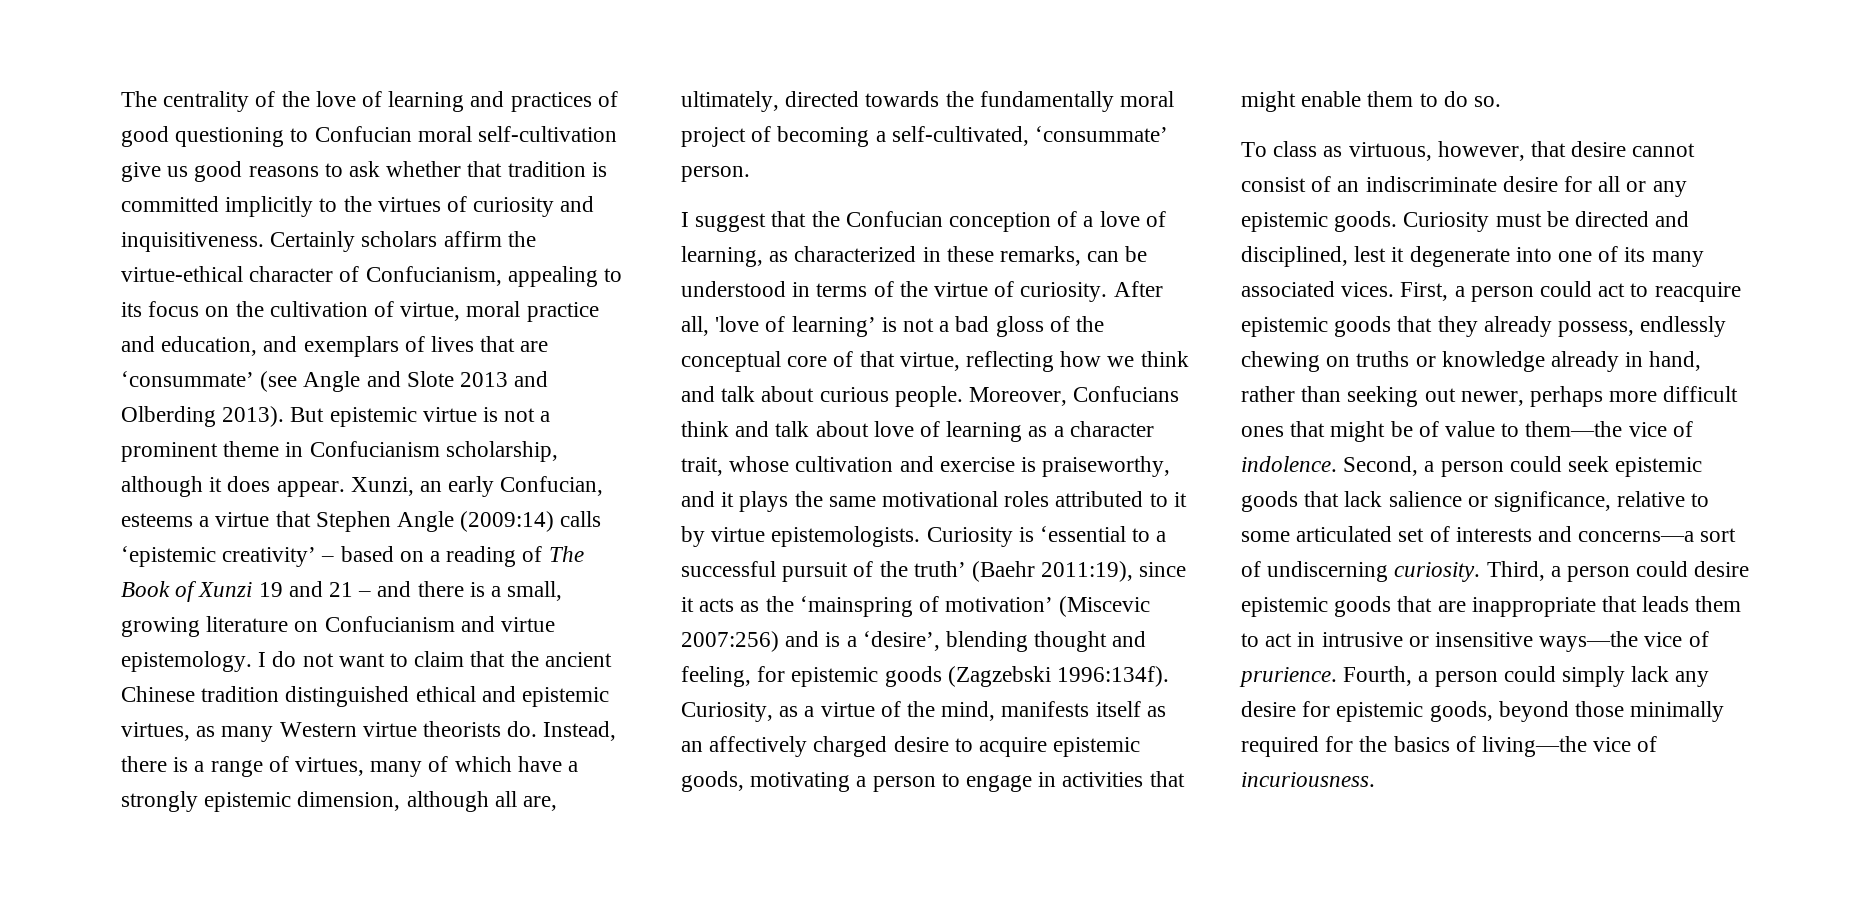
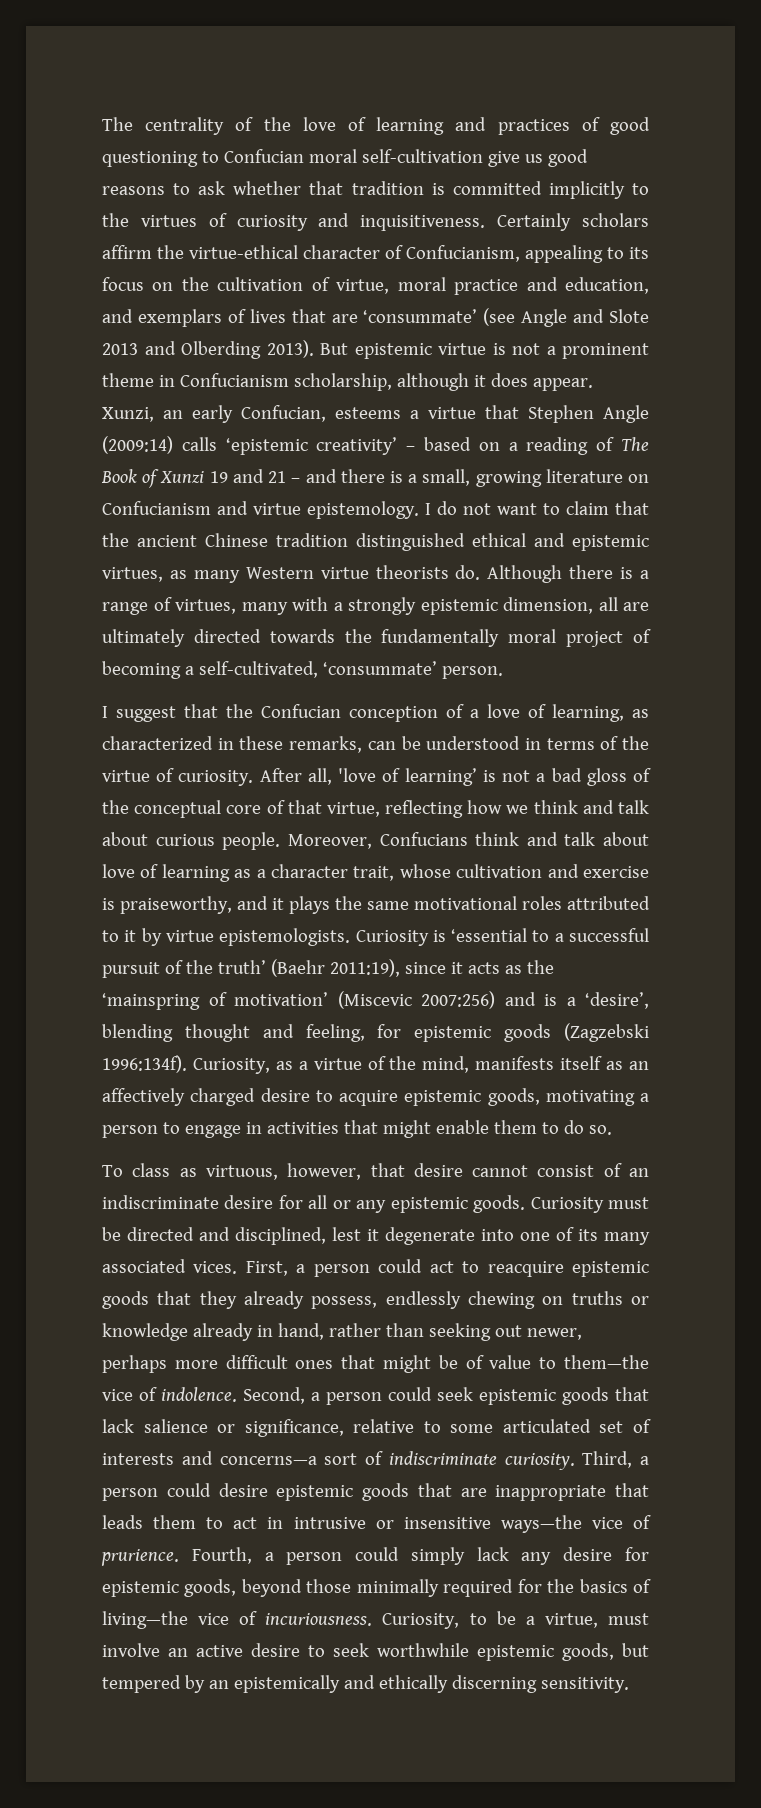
- Instead, there is a range of virtues, many of which have a strongly epistemic dimension, although all are, ultimately, directed towards the fundamentally moral project of becoming a self-cultivated, ‘consummate’ person.
+ Although there is a range of virtues, many with a strongly epistemic dimension, all are ultimately directed towards the fundamentally moral project of becoming a self-cultivated, ‘consummate’ person.
- Second, a person could seek epistemic goods that lack salience or significance, relative to some articulated set of interests and concerns—a sort of undiscerning curiosity.
+ Second, a person could seek epistemic goods that lack salience or significance, relative to some articulated set of interests and concerns—a sort of indiscriminate curiosity.
+ Curiosity, to be a virtue, must involve an active desire to seek worthwhile epistemic goods, but tempered by an epistemically and ethically discerning sensitivity.

